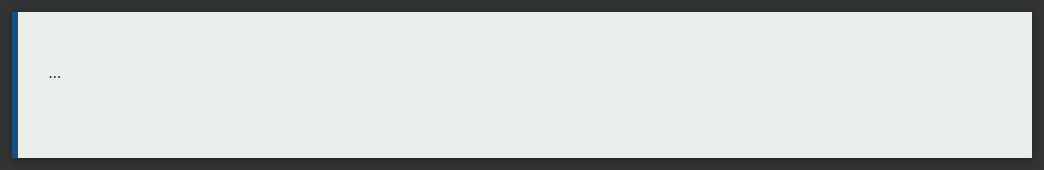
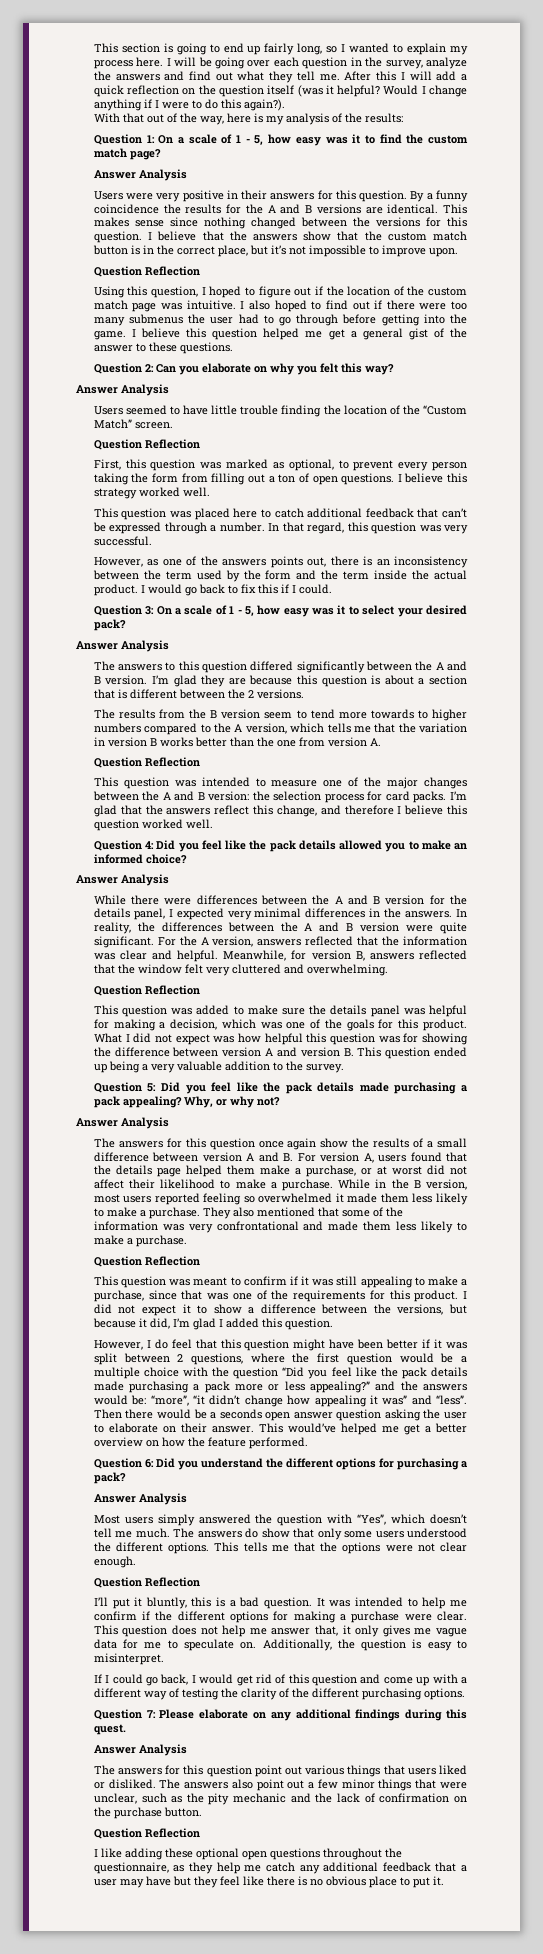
- …
+ This section is going to end up fairly long, so I wanted to explain my process here. I will be going over each question in the survey, analyze the answers and find out what they tell me. After this I will add a quick reflection on the question itself (was it helpful? Would I change anything if I were to do this again?).
+ With that out of the way, here is my analysis of the results:
+ Question 1: On a scale of 1 - 5, how easy was it to find the custom match page?
+ Answer Analysis
+ Users were very positive in their answers for this question. By a funny coincidence the results for the A and B versions are identical. This makes sense since nothing changed between the versions for this question. I believe that the answers show that the custom match button is in the correct place, but it’s not impossible to improve upon.
+ Question Reflection
+ Using this question, I hoped to figure out if the location of the custom match page was intuitive. I also hoped to find out if there were too many submenus the user had to go through before getting into the game. I believe this question helped me get a general gist of the answer to these questions.
+ Question 2: Can you elaborate on why you felt this way?
+ Answer Analysis
+ Users seemed to have little trouble finding the location of the “Custom Match” screen.
+ Question Reflection
+ First, this question was marked as optional, to prevent every person taking the form from filling out a ton of open questions. I believe this strategy worked well.
+ This question was placed here to catch additional feedback that can’t be expressed through a number. In that regard, this question was very successful.
+ However, as one of the answers points out, there is an inconsistency between the term used by the form and the term inside the actual product. I would go back to fix this if I could.
+ Question 3: On a scale of 1 - 5, how easy was it to select your desired pack?
+ Answer Analysis
+ The answers to this question differed significantly between the A and B version. I’m glad they are because this question is about a section that is different between the 2 versions.
+ The results from the B version seem to tend more towards to higher numbers compared to the A version, which tells me that the variation in version B works better than the one from version A.
+ Question Reflection
+ This question was intended to measure one of the major changes between the A and B version: the selection process for card packs. I’m glad that the answers reflect this change, and therefore I believe this question worked well.
+ Question 4: Did you feel like the pack details allowed you to make an informed choice?
+ Answer Analysis
+ While there were differences between the A and B version for the details panel, I expected very minimal differences in the answers. In reality, the differences between the A and B version were quite significant. For the A version, answers reflected that the information was clear and helpful. Meanwhile, for version B, answers reflected that the window felt very cluttered and overwhelming.
+ Question Reflection
+ This question was added to make sure the details panel was helpful for making a decision, which was one of the goals for this product. What I did not expect was how helpful this question was for showing the difference between version A and version B. This question ended up being a very valuable addition to the survey.
+ Question 5: Did you feel like the pack details made purchasing a pack appealing? Why, or why not?
+ Answer Analysis
+ The answers for this question once again show the results of a small difference between version A and B. For version A, users found that the details page helped them make a purchase, or at worst did not affect their likelihood to make a purchase. While in the B version, most users reported feeling so overwhelmed it made them less likely to make a purchase. They also mentioned that some of the information was very confrontational and made them less likely to make a purchase.
+ Question Reflection
+ This question was meant to confirm if it was still appealing to make a purchase, since that was one of the requirements for this product. I did not expect it to show a difference between the versions, but because it did, I’m glad I added this question.
+ However, I do feel that this question might have been better if it was split between 2 questions, where the first question would be a multiple choice with the question “Did you feel like the pack details made purchasing a pack more or less appealing?” and the answers would be: “more”, “it didn’t change how appealing it was” and “less”. Then there would be a seconds open answer question asking the user to elaborate on their answer. This would’ve helped me get a better overview on how the feature performed.
+ Question 6: Did you understand the different options for purchasing a pack?
+ Answer Analysis
+ Most users simply answered the question with “Yes”, which doesn’t tell me much. The answers do show that only some users understood the different options. This tells me that the options were not clear enough.
+ Question Reflection
+ I’ll put it bluntly, this is a bad question. It was intended to help me confirm if the different options for making a purchase were clear. This question does not help me answer that, it only gives me vague data for me to speculate on. Additionally, the question is easy to misinterpret.
+ If I could go back, I would get rid of this question and come up with a different way of testing the clarity of the different purchasing options.
+ Question 7: Please elaborate on any additional findings during this quest.
+ Answer Analysis
+ The answers for this question point out various things that users liked or disliked. The answers also point out a few minor things that were unclear, such as the pity mechanic and the lack of confirmation on the purchase button.
+ Question Reflection
+ I like adding these optional open questions throughout the questionnaire, as they help me catch any additional feedback that a user may have but they feel like there is no obvious place to put it.

